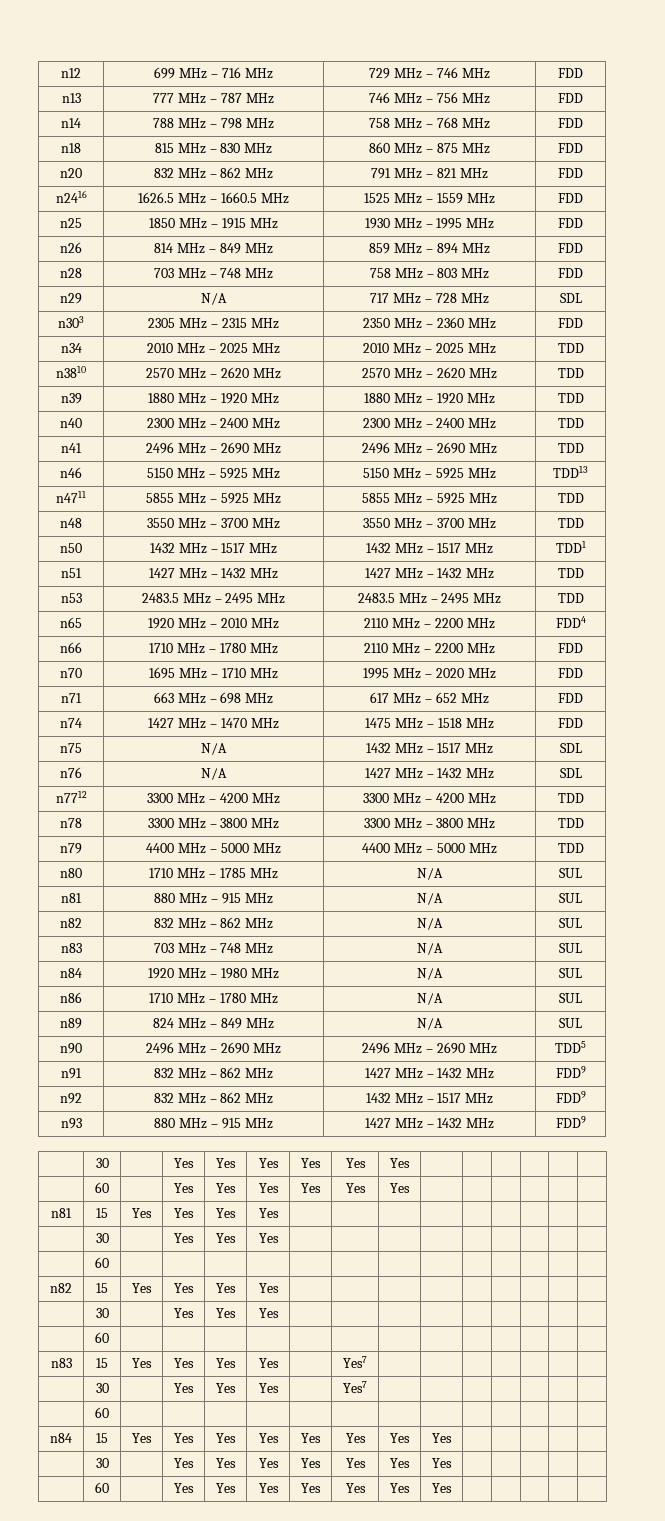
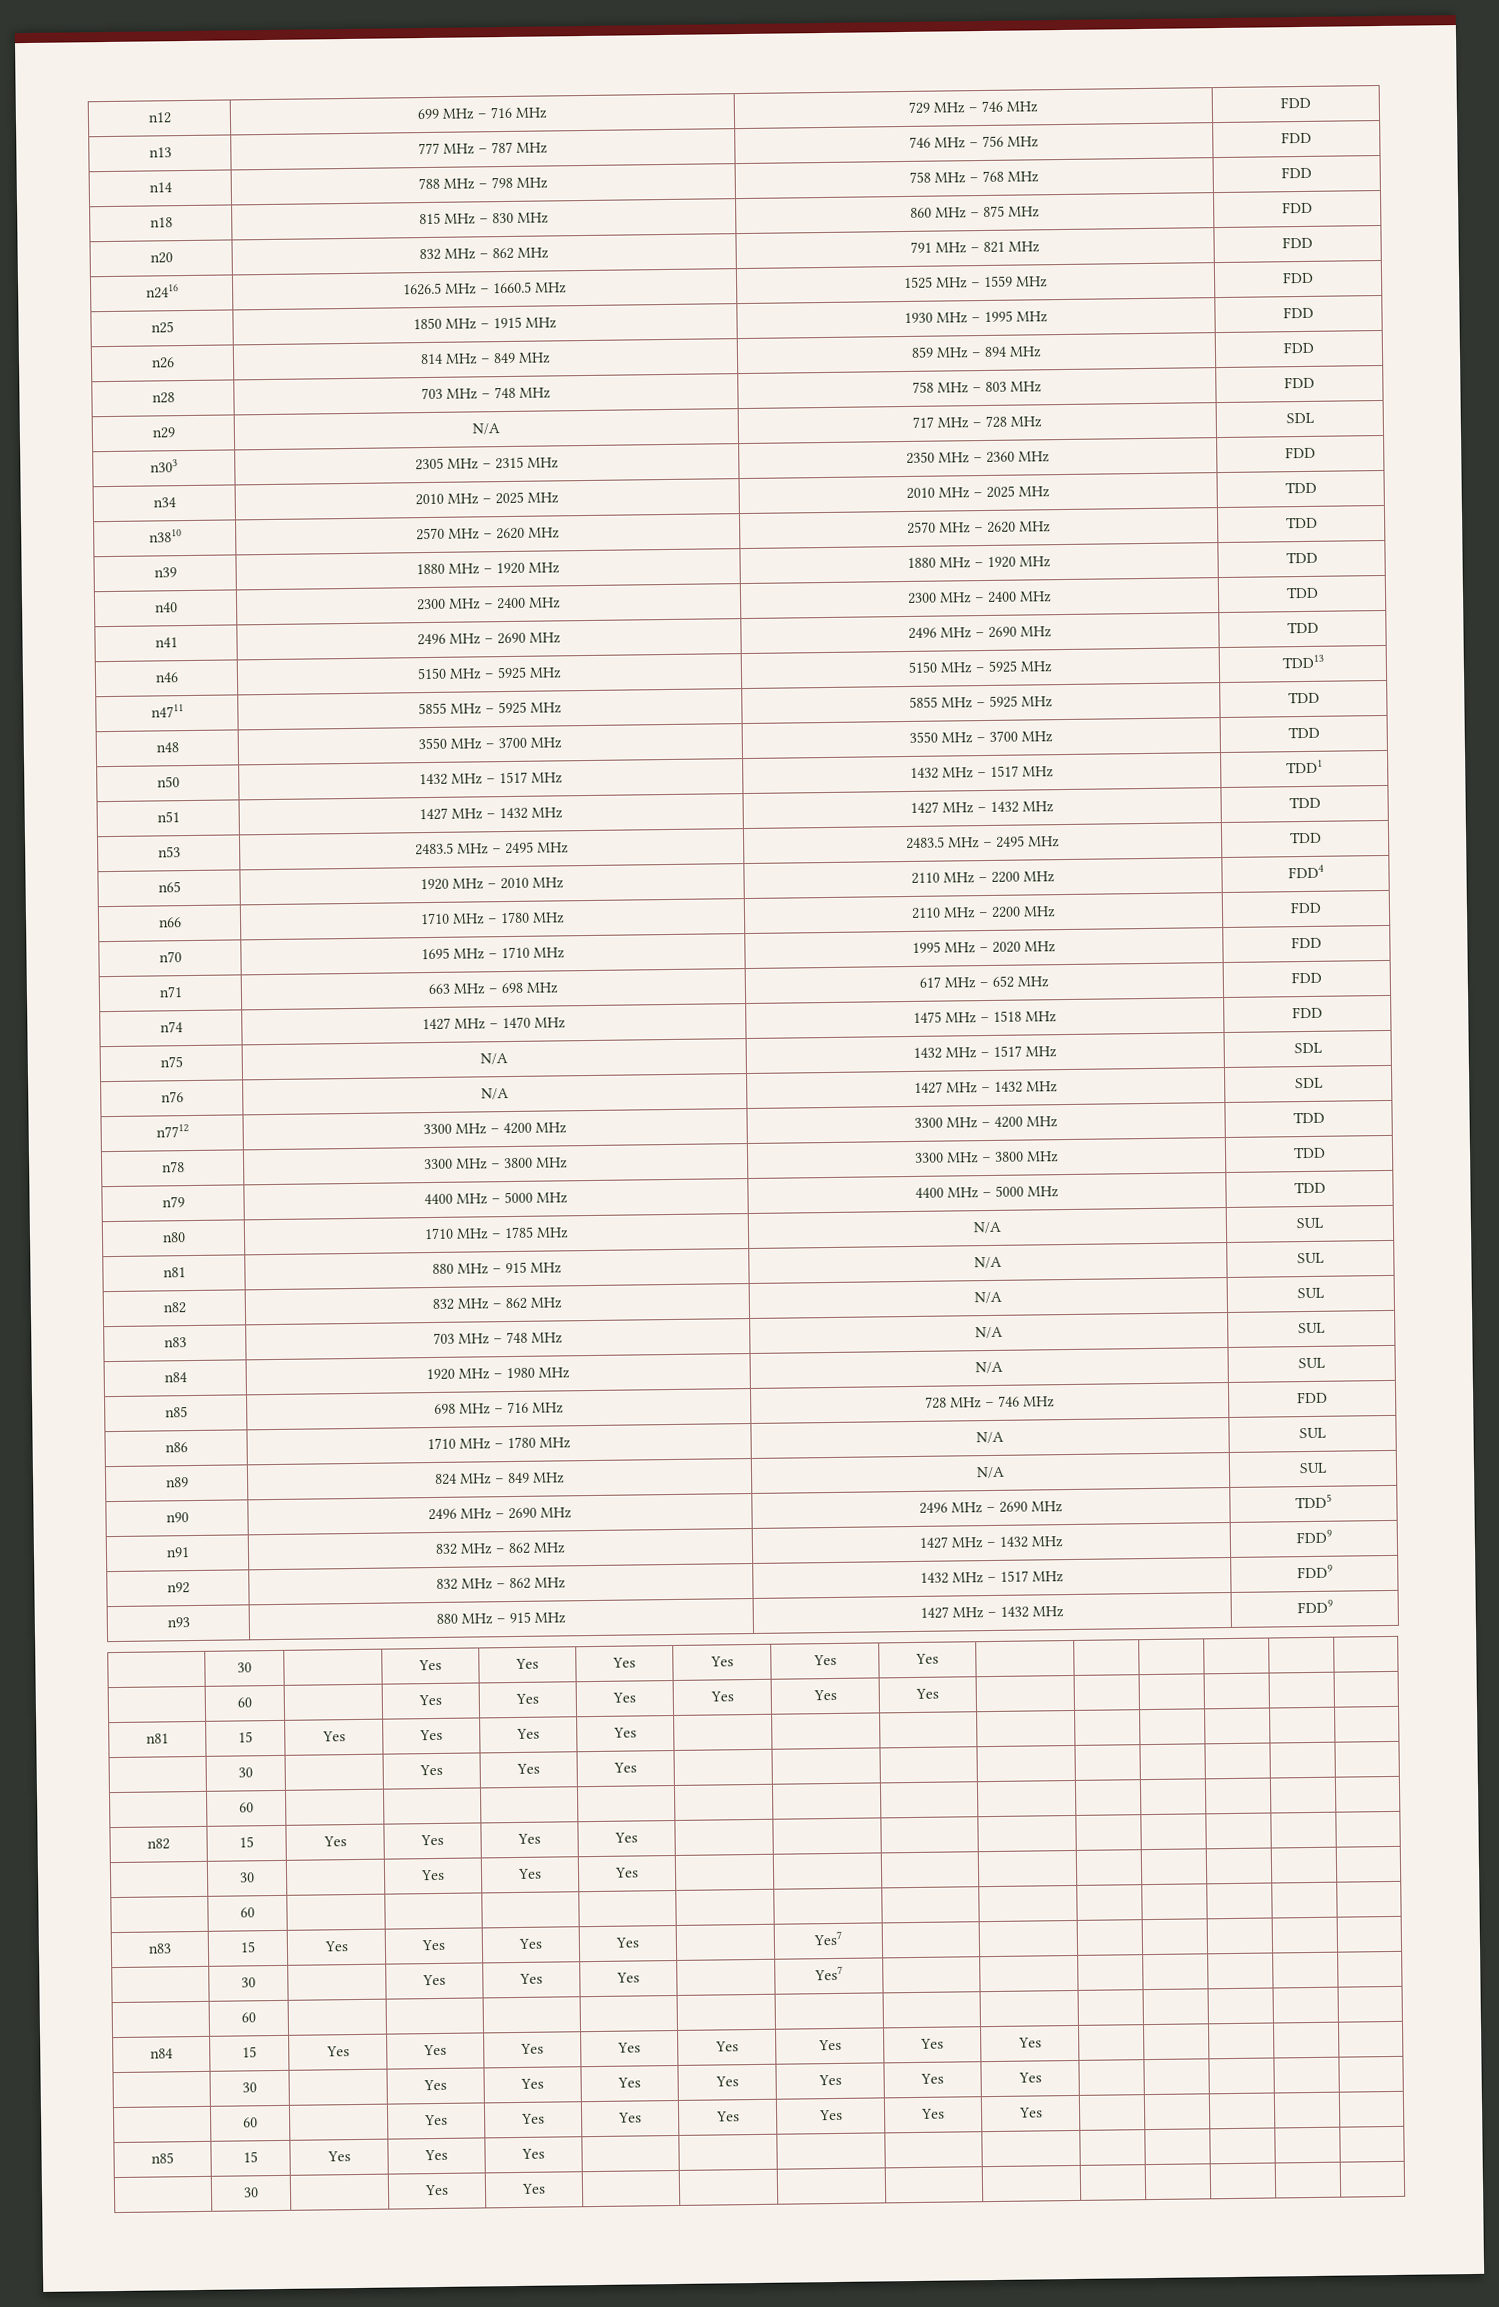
+ n85 | 698 MHz – 716 MHz | 728 MHz – 746 MHz | FDD
+ n85 | 15 | Yes | Yes | Yes | | | | | | | | | |
+ | 30 | | Yes | Yes | | | | | | | | | |

